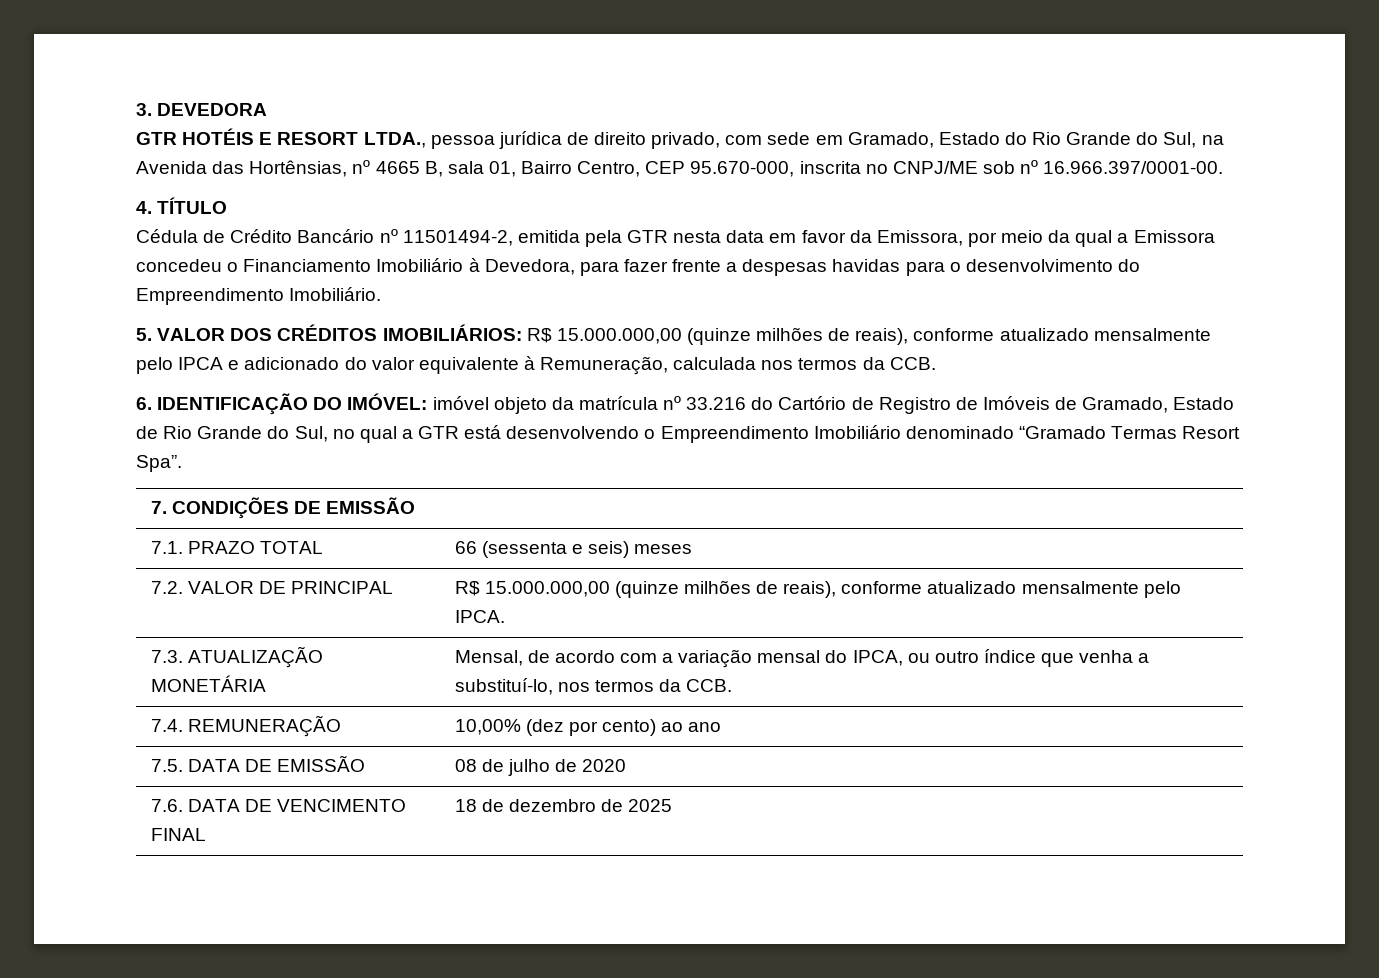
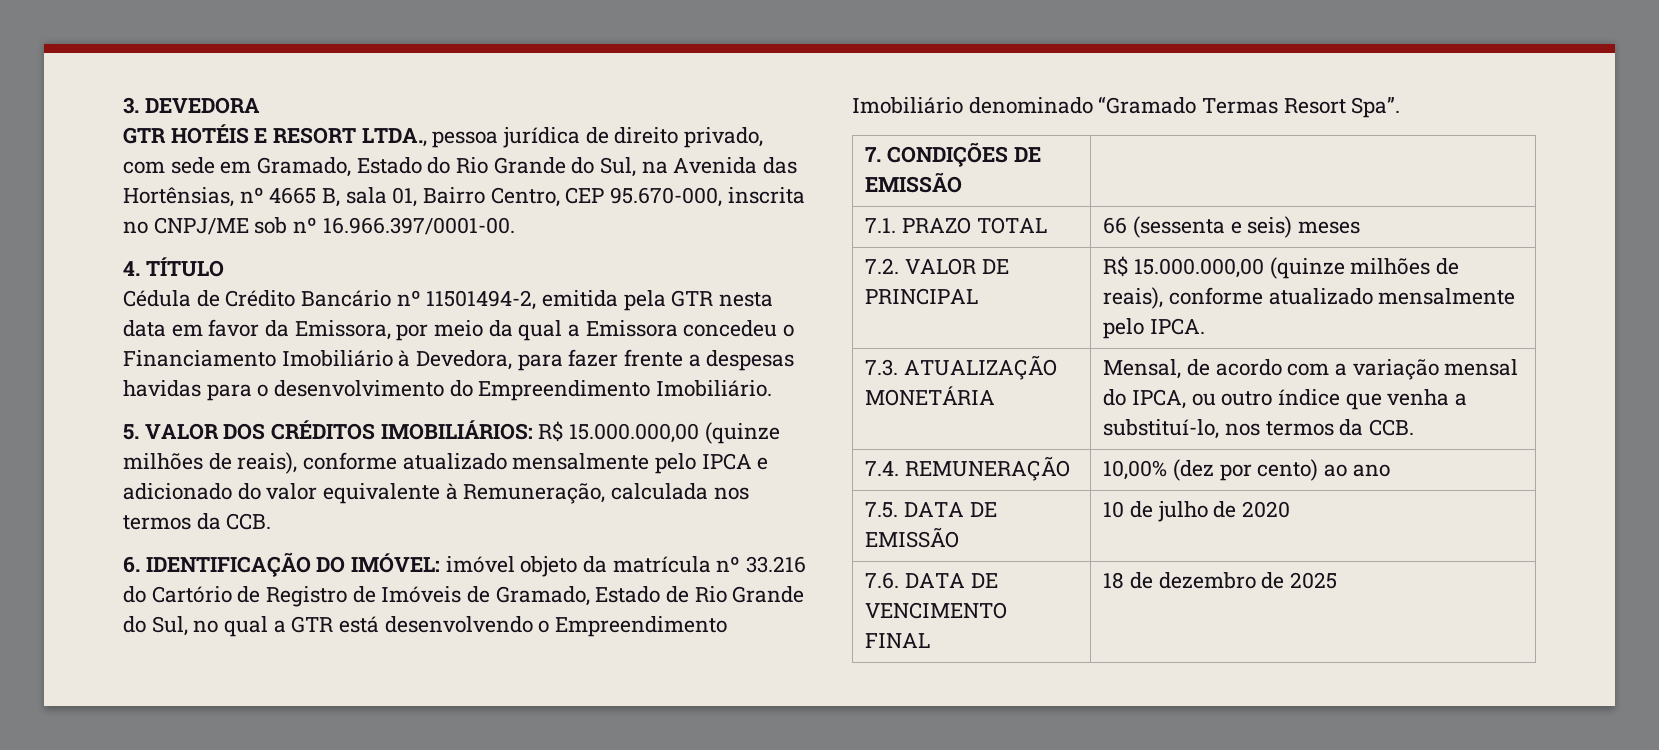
- 7.5. DATA DE EMISSÃO | 08 de julho de 2020
+ 7.5. DATA DE EMISSÃO | 10 de julho de 2020

